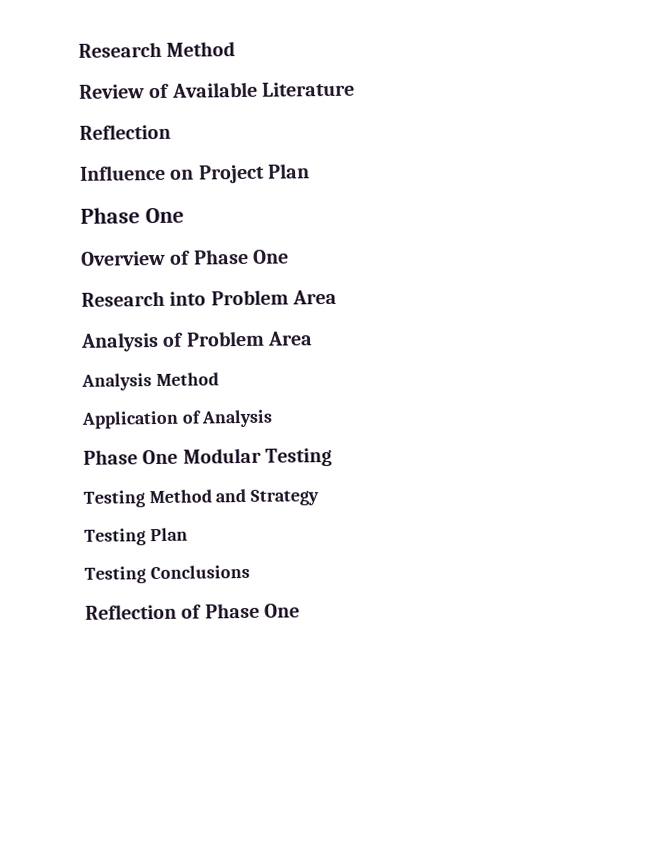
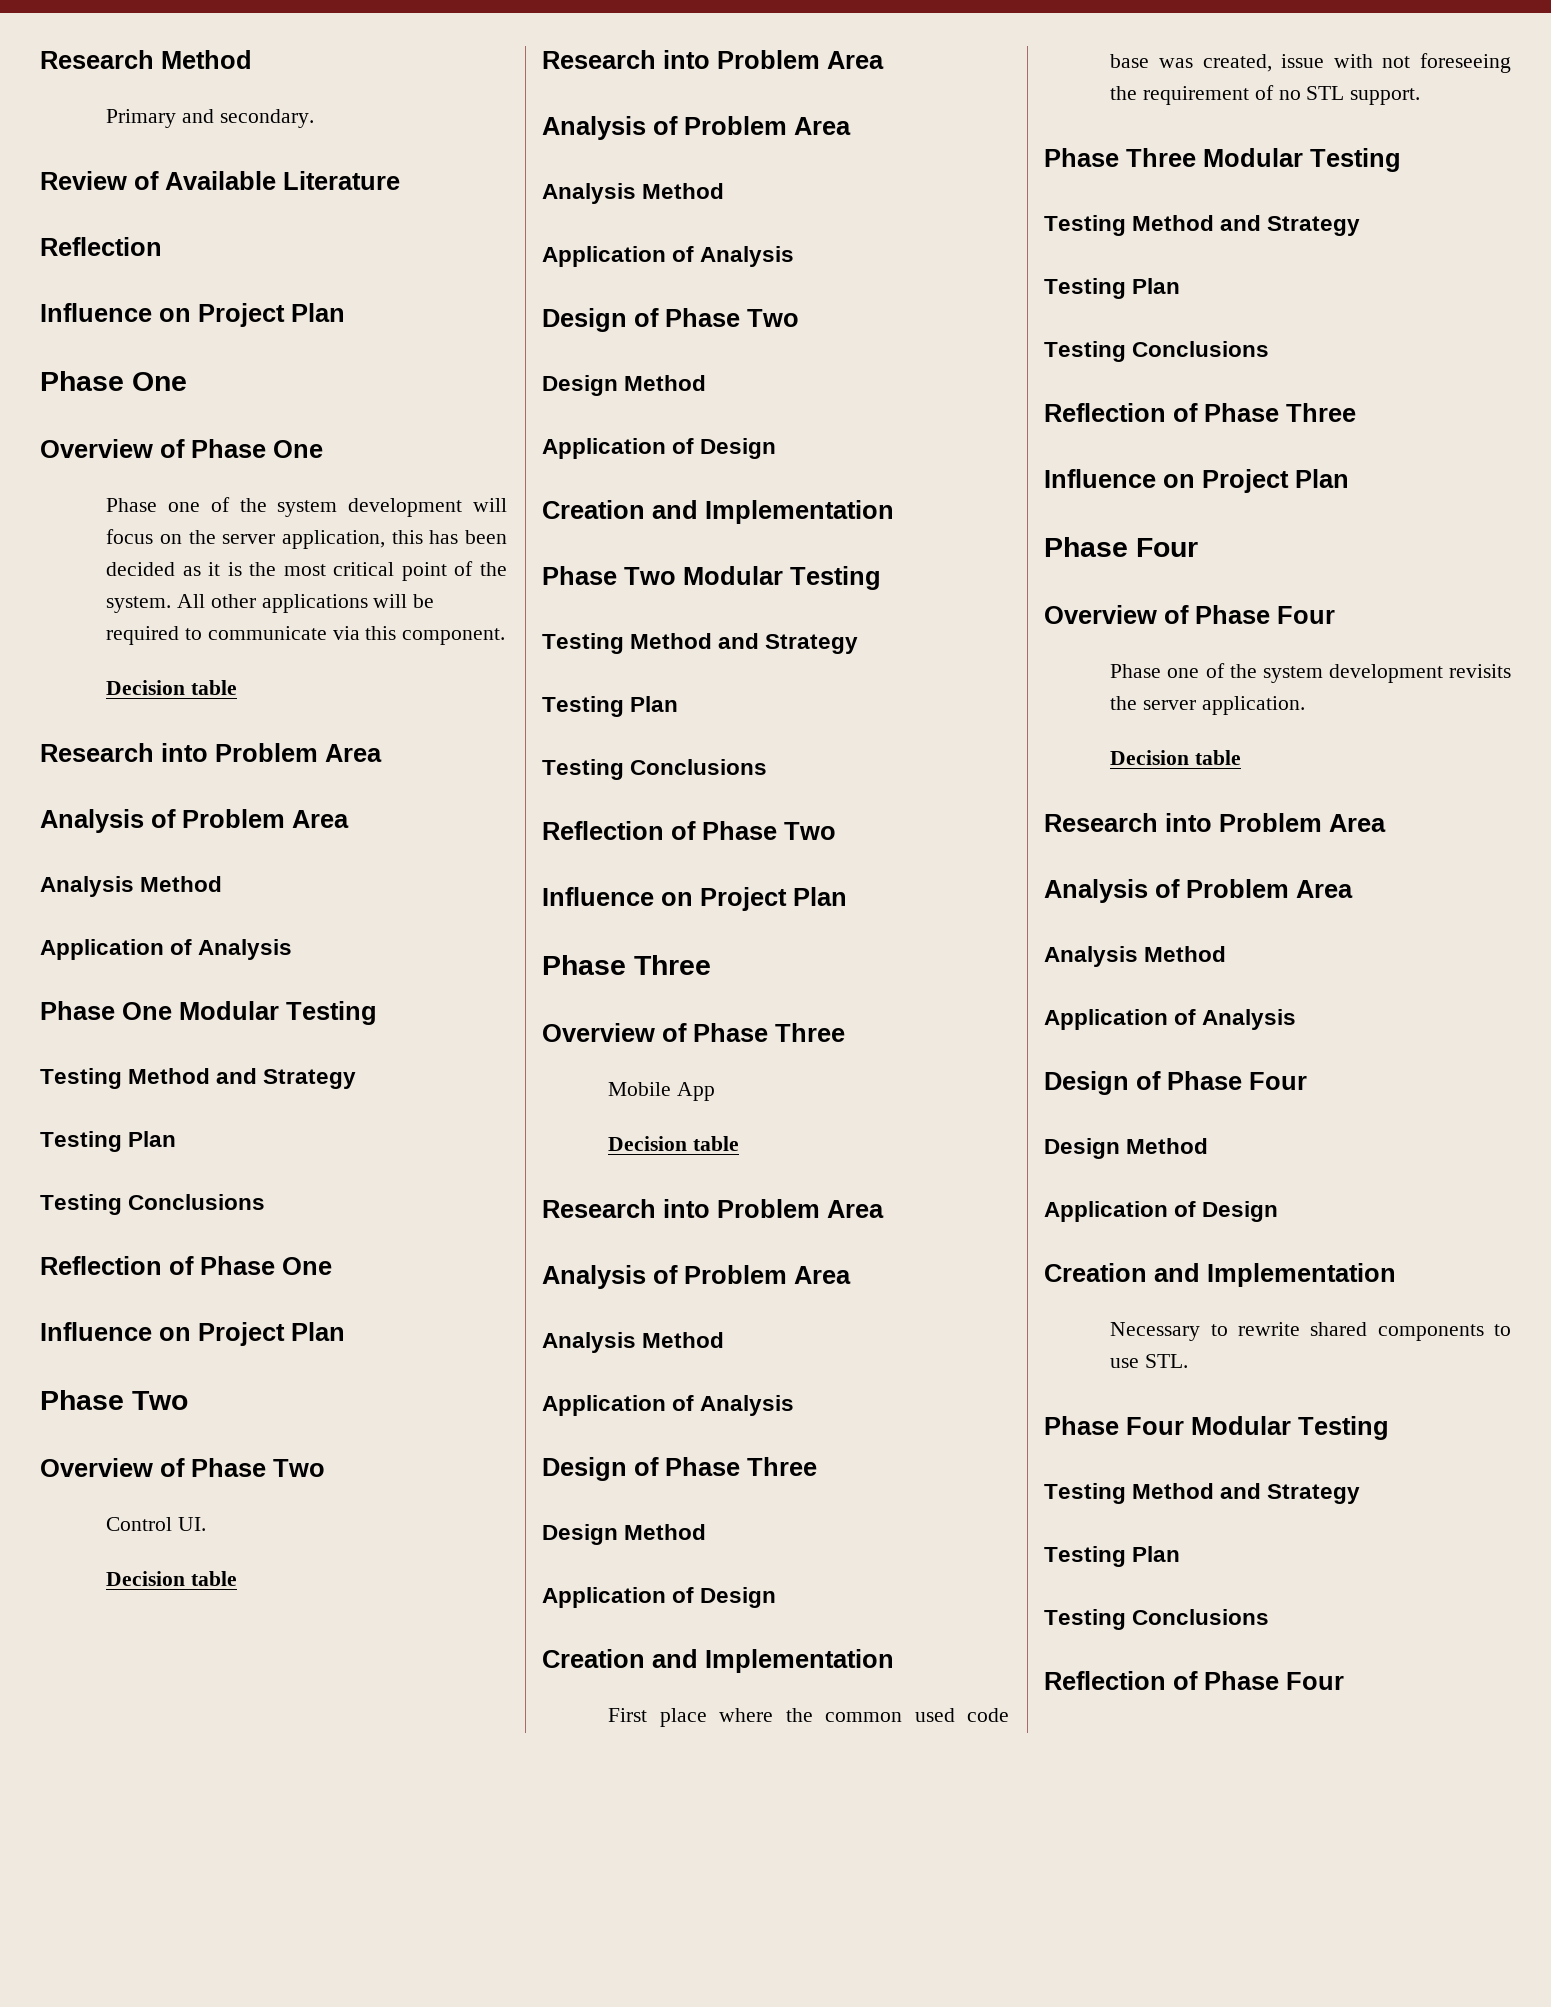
+ Primary and secondary.
+ Phase one of the system development will focus on the server application, this has been decided as it is the most critical point of the system. All other applications will be required to communicate via this component.
+ Decision table
  Reflection of Phase One
+ Influence on Project Plan
+ Phase Two
+ Overview of Phase Two
+ Control UI.
+ Decision table
+ Research into Problem Area
+ Analysis of Problem Area
+ Analysis Method
+ Application of Analysis
+ Design of Phase Two
+ Design Method
+ Application of Design
+ Creation and Implementation
+ Phase Two Modular Testing
+ Testing Method and Strategy
+ Testing Plan
+ Testing Conclusions
+ Reflection of Phase Two
+ Influence on Project Plan
+ Phase Three
+ Overview of Phase Three
+ Mobile App
+ Decision table
+ Research into Problem Area
+ Analysis of Problem Area
+ Analysis Method
+ Application of Analysis
+ Design of Phase Three
+ Design Method
+ Application of Design
+ Creation and Implementation
+ First place where the common used code base was created, issue with not foreseeing the requirement of no STL support.
+ Phase Three Modular Testing
+ Testing Method and Strategy
+ Testing Plan
+ Testing Conclusions
+ Reflection of Phase Three
+ Influence on Project Plan
+ Phase Four
+ Overview of Phase Four
+ Phase one of the system development revisits the server application.
+ Decision table
+ Research into Problem Area
+ Analysis of Problem Area
+ Analysis Method
+ Application of Analysis
+ Design of Phase Four
+ Design Method
+ Application of Design
+ Creation and Implementation
+ Necessary to rewrite shared components to use STL.
+ Phase Four Modular Testing
+ Testing Method and Strategy
+ Testing Plan
+ Testing Conclusions
+ Reflection of Phase Four

